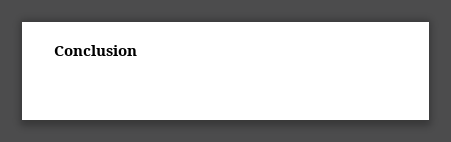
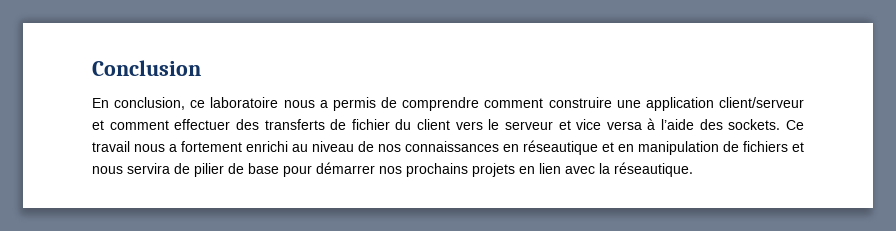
+ En conclusion, ce laboratoire nous a permis de comprendre comment construire une application client/serveur et comment effectuer des transferts de fichier du client vers le serveur et vice versa à l’aide des sockets. Ce travail nous a fortement enrichi au niveau de nos connaissances en réseautique et en manipulation de fichiers et nous servira de pilier de base pour démarrer nos prochains projets en lien avec la réseautique.

